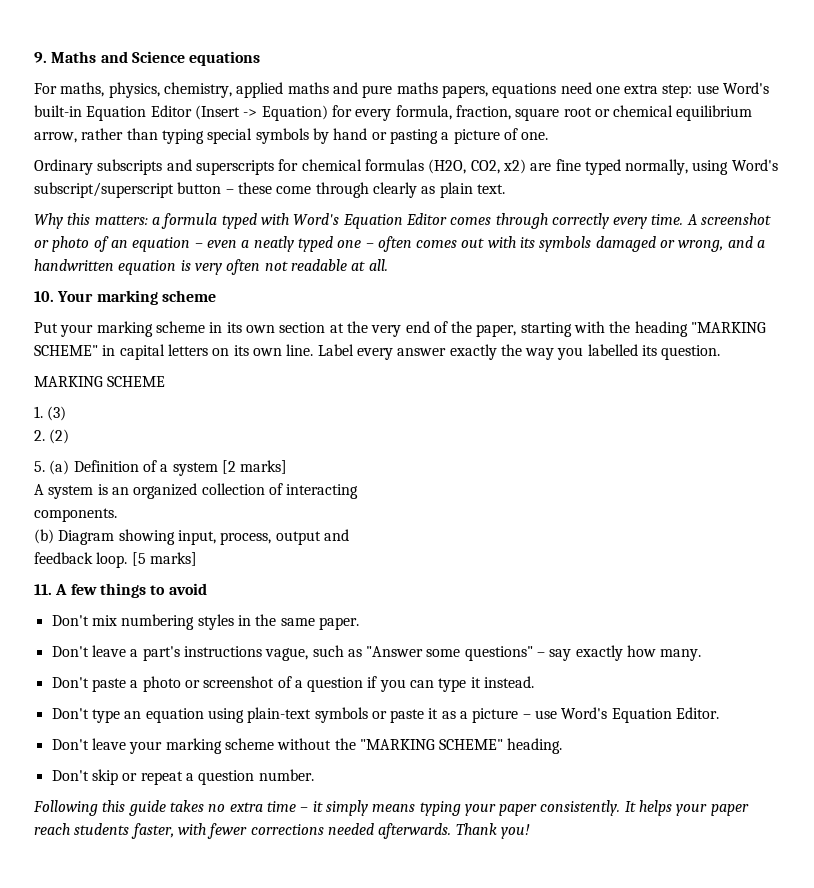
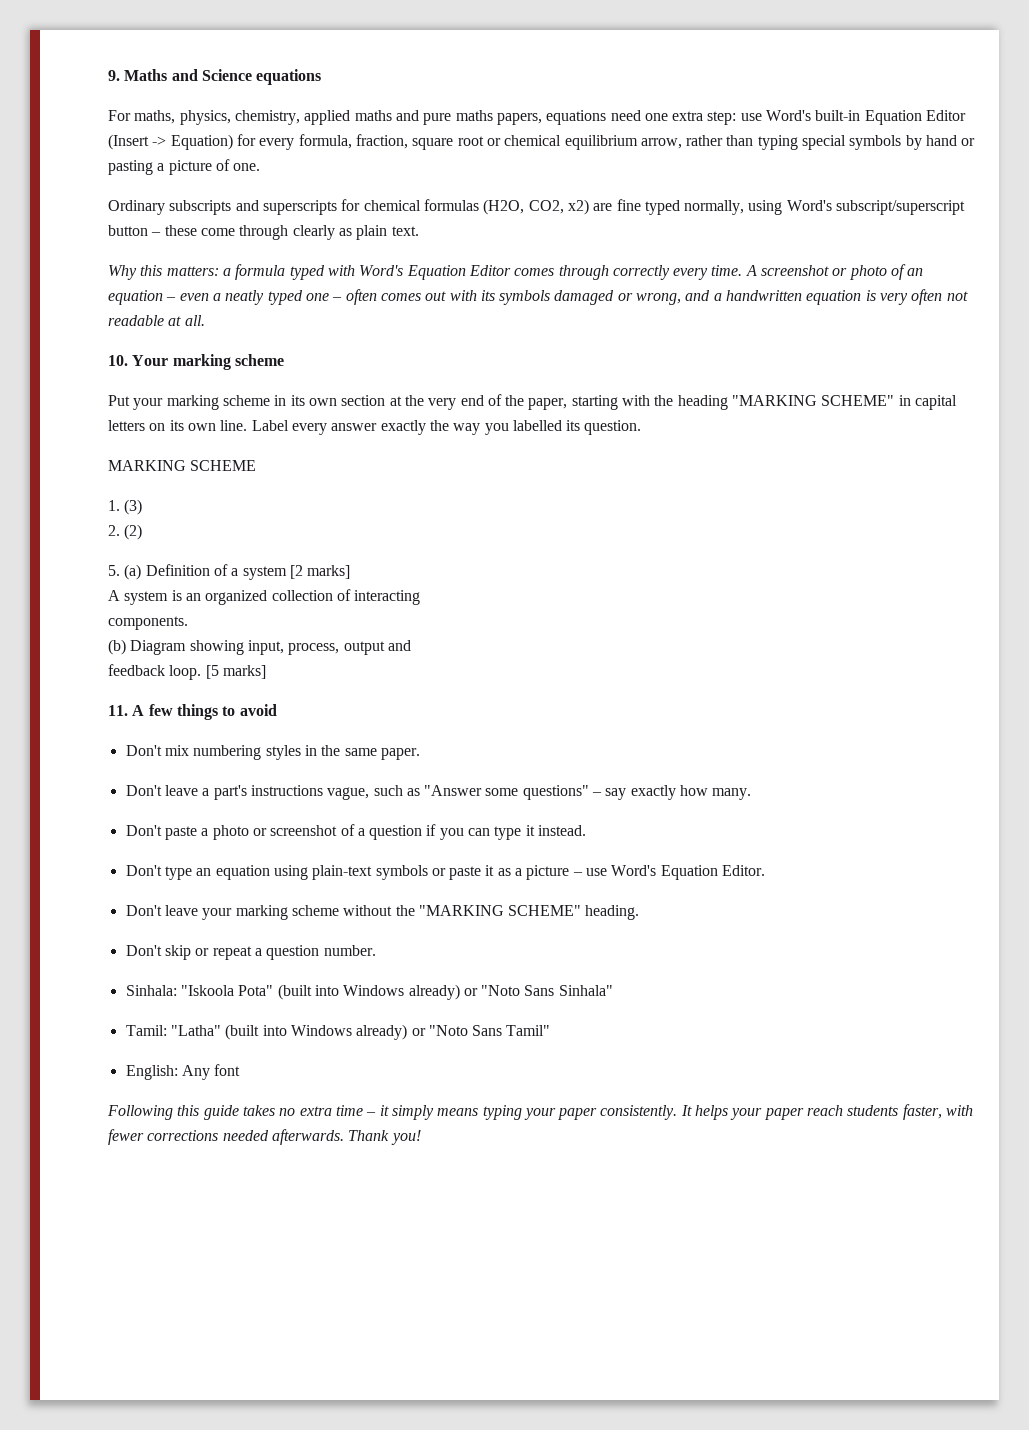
+ Sinhala: "Iskoola Pota" (built into Windows already) or "Noto Sans Sinhala"
+ Tamil: "Latha" (built into Windows already) or "Noto Sans Tamil"
+ English: Any font

